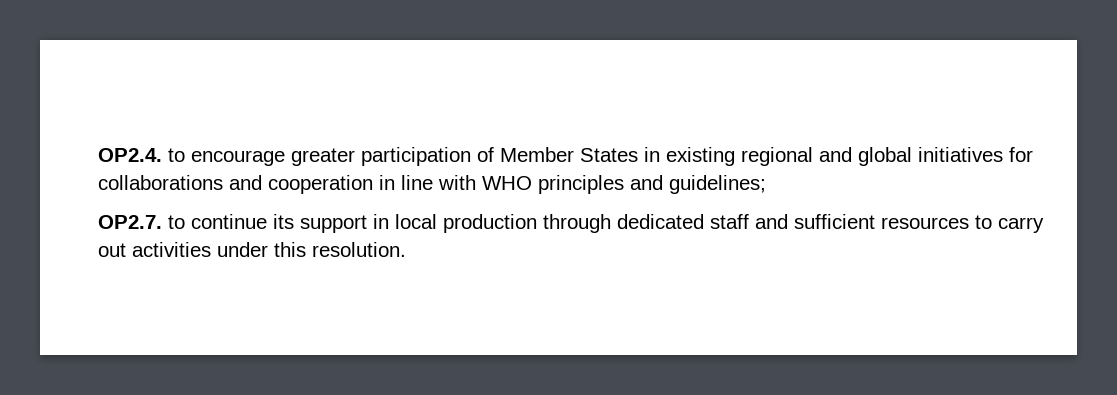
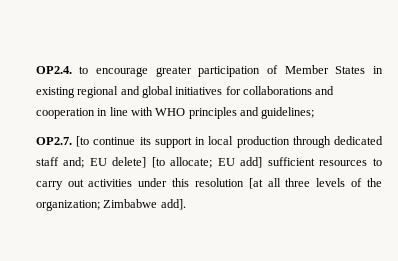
- OP2.7. to continue its support in local production through dedicated staff and sufficient resources to carry out activities under this resolution.
+ OP2.7. [to continue its support in local production through dedicated staff and; EU delete] [to allocate; EU add] sufficient resources to carry out activities under this resolution [at all three levels of the organization; Zimbabwe add].

